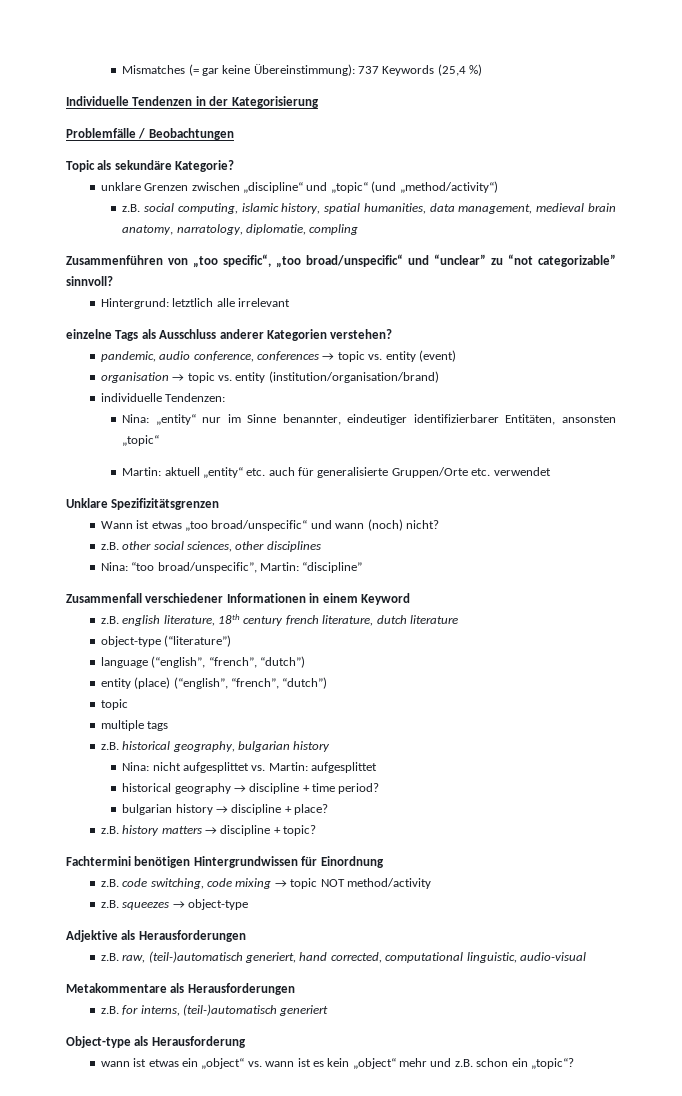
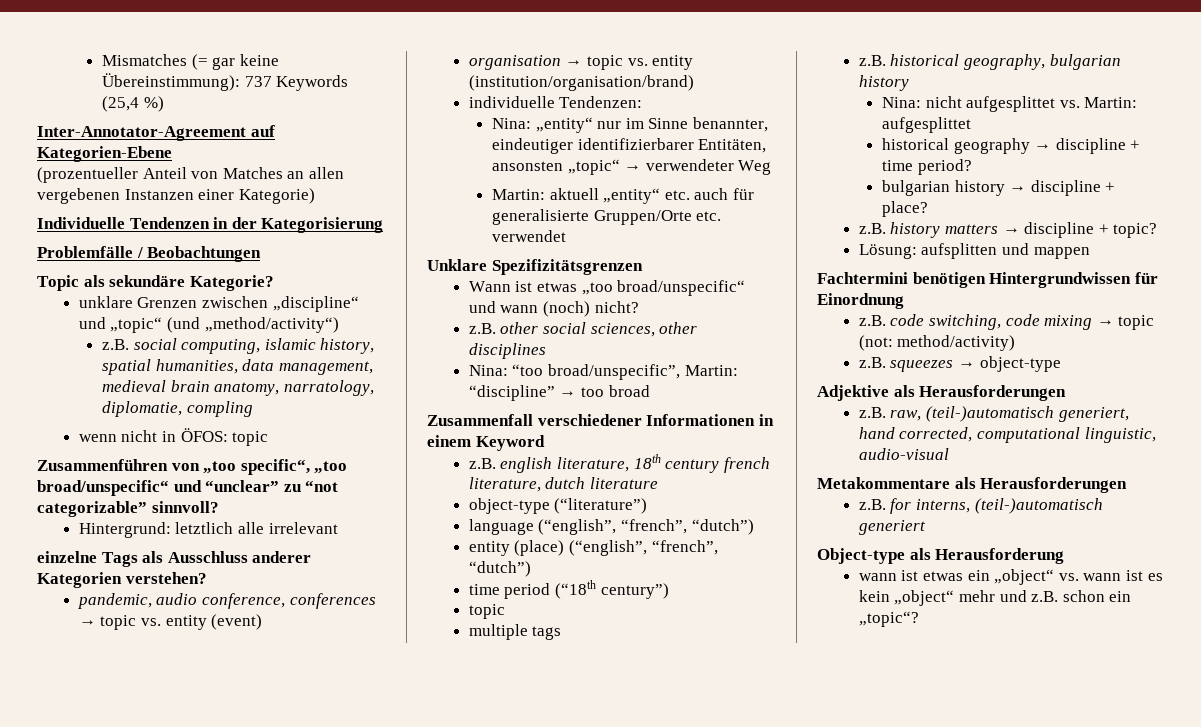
+ Inter-Annotator-Agreement auf Kategorien-Ebene
+ (prozentueller Anteil von Matches an allen vergebenen Instanzen einer Kategorie)
+ wenn nicht in ÖFOS: topic
- Nina: „entity“ nur im Sinne benannter, eindeutiger identifizierbarer Entitäten, ansonsten „topic“
+ Nina: „entity“ nur im Sinne benannter, eindeutiger identifizierbarer Entitäten, ansonsten „topic“ → verwendeter Weg
- Nina: “too broad/unspecific”, Martin: “discipline”
+ Nina: “too broad/unspecific”, Martin: “discipline” → too broad
+ time period (“18th century”)
+ Lösung: aufsplitten und mappen
- z.B. code switching, code mixing → topic NOT method/activity
+ z.B. code switching, code mixing → topic (not: method/activity)

